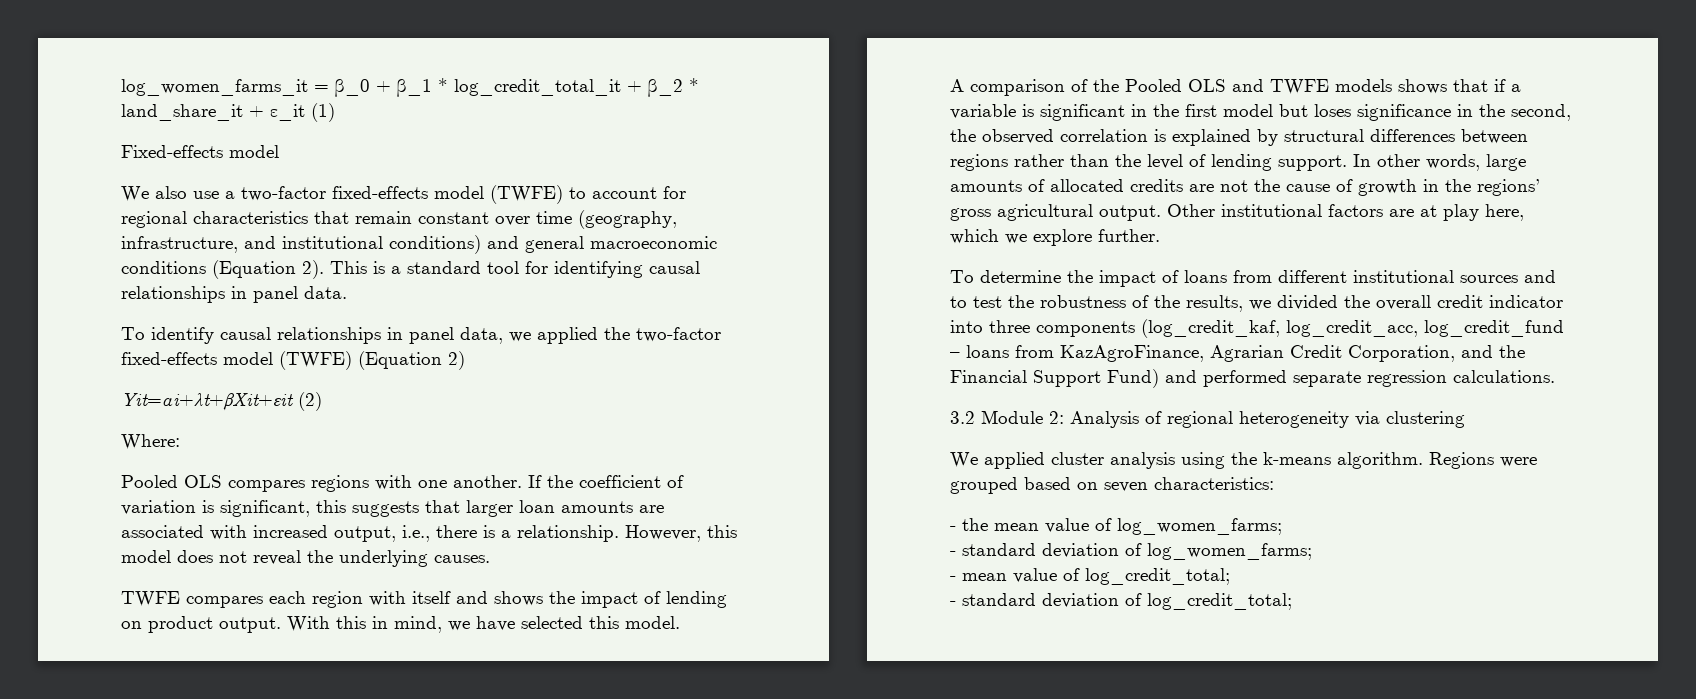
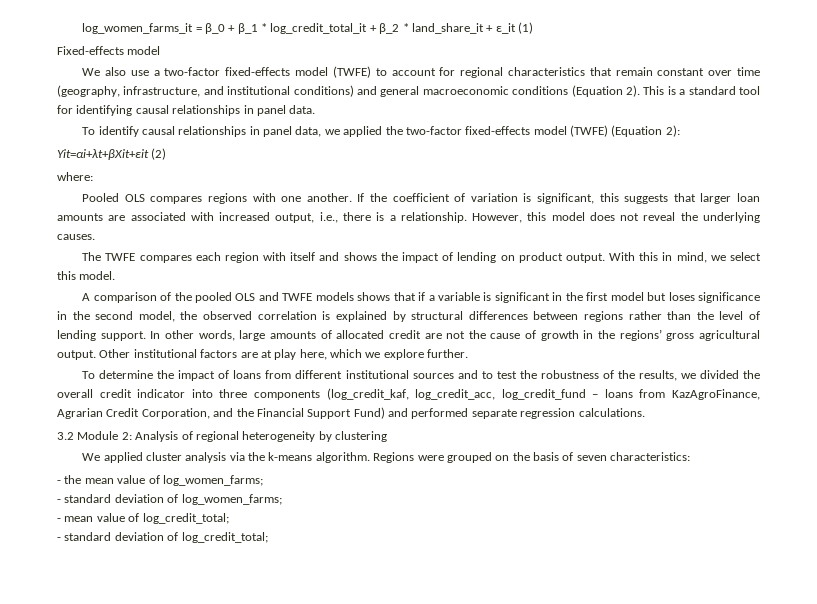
- To identify causal relationships in panel data, we applied the two-factor fixed-effects model (TWFE) (Equation 2)
+ To identify causal relationships in panel data, we applied the two-factor fixed-effects model (TWFE) (Equation 2):
- Where:
+ where:
- TWFE compares each region with itself and shows the impact of lending on product output.
+ The TWFE compares each region with itself and shows the impact of lending on product output.
- With this in mind, we have selected this model.
+ With this in mind, we select this model.
- A comparison of the Pooled OLS and TWFE models shows that if a variable is significant in the first model but loses significance in the second, the observed correlation is explained by structural differences between regions rather than the level of lending support.
+ A comparison of the pooled OLS and TWFE models shows that if a variable is significant in the first model but loses significance in the second model, the observed correlation is explained by structural differences between regions rather than the level of lending support.
- In other words, large amounts of allocated credits are not the cause of growth in the regions’ gross agricultural output.
+ In other words, large amounts of allocated credit are not the cause of growth in the regions’ gross agricultural output.
- 3.2 Module 2: Analysis of regional heterogeneity via clustering
+ 3.2 Module 2: Analysis of regional heterogeneity by clustering
- We applied cluster analysis using the k-means algorithm.
+ We applied cluster analysis via the k-means algorithm.
- Regions were grouped based on seven characteristics:
+ Regions were grouped on the basis of seven characteristics:

